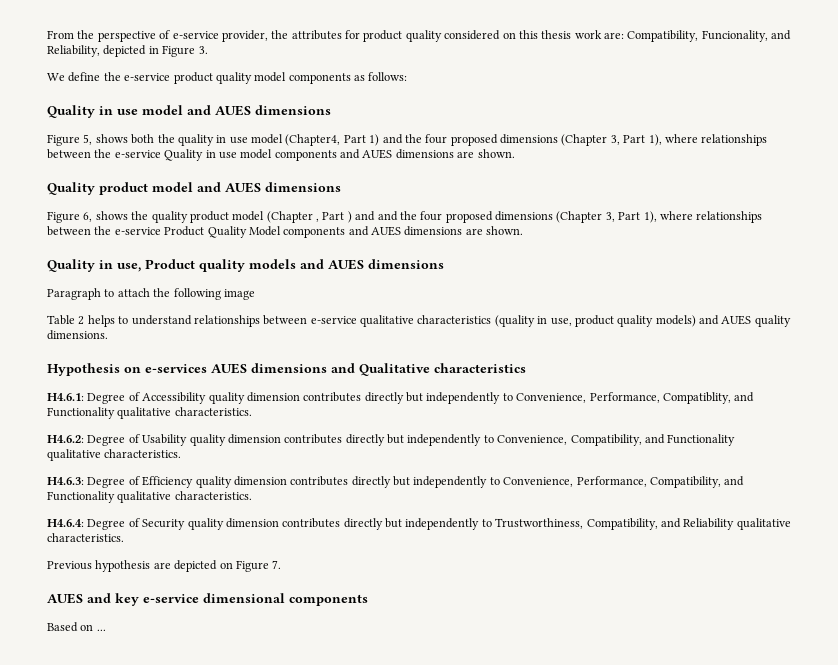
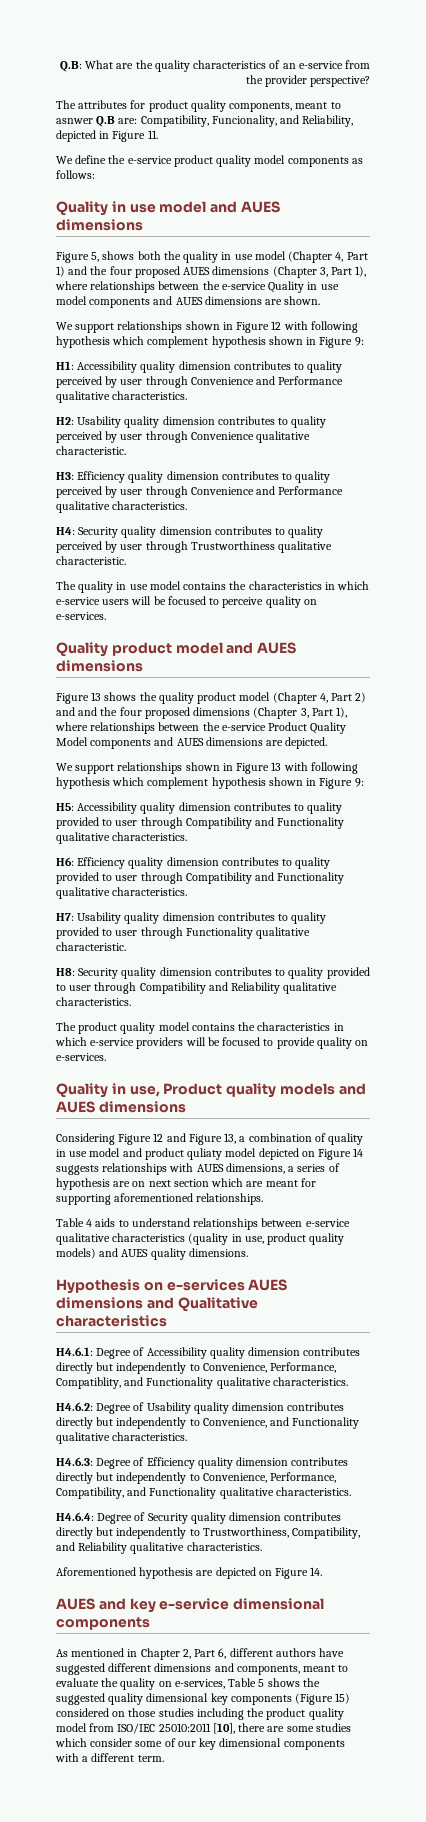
- From the perspective of e-service provider, the attributes for product quality considered on this thesis work are: Compatibility, Funcionality, and Reliability, depicted in Figure 3.
+ Q.B: What are the quality characteristics of an e-service from the provider perspective?
+ The attributes for product quality components, meant to asnwer Q.B are: Compatibility, Funcionality, and Reliability, depicted in Figure 11.
- Figure 5, shows both the quality in use model (Chapter4, Part 1) and the four proposed dimensions (Chapter 3, Part 1), where relationships between the e-service Quality in use model components and AUES dimensions are shown.
+ Figure 5, shows both the quality in use model (Chapter 4, Part 1) and the four proposed AUES dimensions (Chapter 3, Part 1), where relationships between the e-service Quality in use model components and AUES dimensions are shown.
+ We support relationships shown in Figure 12 with following hypothesis which complement hypothesis shown in Figure 9:
+ H1: Accessibility quality dimension contributes to quality perceived by user through Convenience and Performance qualitative characteristics.
+ H2: Usability quality dimension contributes to quality perceived by user through Convenience qualitative characteristic.
+ H3: Efficiency quality dimension contributes to quality perceived by user through Convenience and Performance qualitative characteristics.
+ H4: Security quality dimension contributes to quality perceived by user through Trustworthiness qualitative characteristic.
+ The quality in use model contains the characteristics in which e-service users will be focused to perceive quality on e-services.
- Figure 6, shows the quality product model (Chapter , Part ) and and the four proposed dimensions (Chapter 3, Part 1), where relationships between the e-service Product Quality Model components and AUES dimensions are shown.
+ Figure 13 shows the quality product model (Chapter 4, Part 2) and and the four proposed dimensions (Chapter 3, Part 1), where relationships between the e-service Product Quality Model components and AUES dimensions are depicted.
+ We support relationships shown in Figure 13 with following hypothesis which complement hypothesis shown in Figure 9:
+ H5: Accessibility quality dimension contributes to quality provided to user through Compatibility and Functionality qualitative characteristics.
+ H6: Efficiency quality dimension contributes to quality provided to user through Compatibility and Functionality qualitative characteristics.
+ H7: Usability quality dimension contributes to quality provided to user through Functionality qualitative characteristic.
+ H8: Security quality dimension contributes to quality provided to user through Compatibility and Reliability qualitative characteristics.
+ The product quality model contains the characteristics in which e-service providers will be focused to provide quality on e-services.
- Paragraph to attach the following image
- Table 2 helps to understand relationships between e-service qualitative characteristics (quality in use, product quality models) and AUES quality dimensions.
+ Considering Figure 12 and Figure 13, a combination of quality in use model and product quliaty model depicted on Figure 14 suggests relationships with AUES dimensions, a series of hypothesis are on next section which are meant for supporting aforementioned relationships.
+ Table 4 aids to understand relationships between e-service qualitative characteristics (quality in use, product quality models) and AUES quality dimensions.
- H4.6.2: Degree of Usability quality dimension contributes directly but independently to Convenience, Compatibility, and Functionality qualitative characteristics.
+ H4.6.2: Degree of Usability quality dimension contributes directly but independently to Convenience, and Functionality qualitative characteristics.
- Previous hypothesis are depicted on Figure 7.
+ Aforementioned hypothesis are depicted on Figure 14.
- Based on ...
+ As mentioned in Chapter 2, Part 6, different authors have suggested different dimensions and components, meant to evaluate the quality on e-services, Table 5 shows the suggested quality dimensional key components (Figure 15) considered on those studies including the product quality model from ISO/IEC 25010:2011 [10], there are some studies which consider some of our key dimensional components with a different term.

